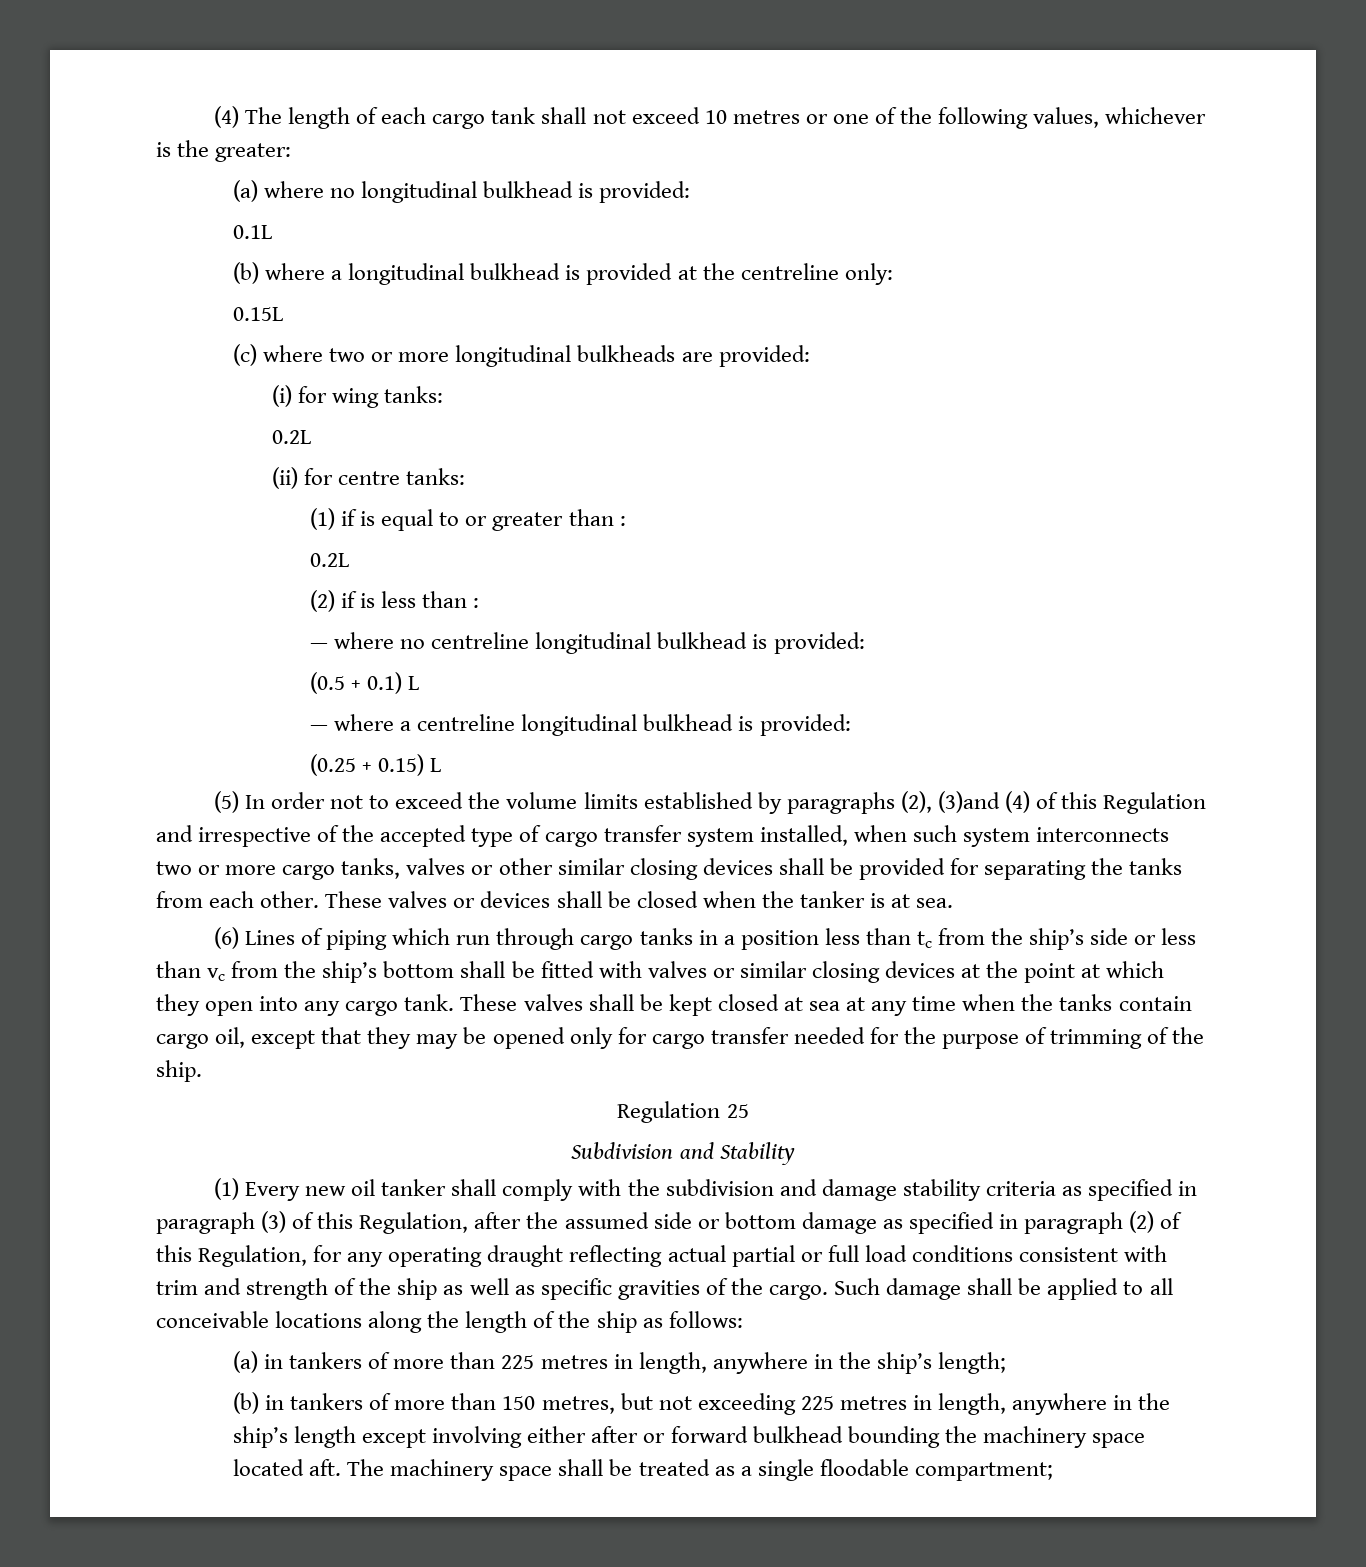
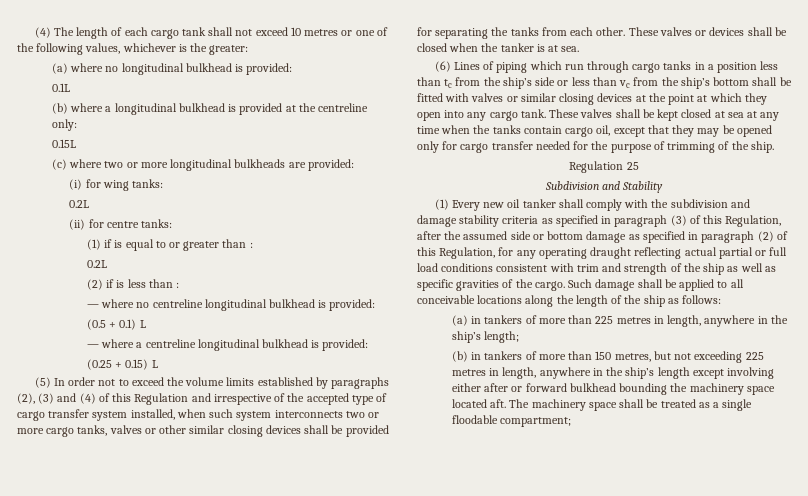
- (5) In order not to exceed the volume limits established by paragraphs (2), (3)and (4) of this Regulation and irrespective of the accepted type of cargo transfer system installed, when such system interconnects two or more cargo tanks, valves or other similar closing devices shall be provided for separating the tanks from each other.
+ (5) In order not to exceed the volume limits established by paragraphs (2), (3) and (4) of this Regulation and irrespective of the accepted type of cargo transfer system installed, when such system interconnects two or more cargo tanks, valves or other similar closing devices shall be provided for separating the tanks from each other.

